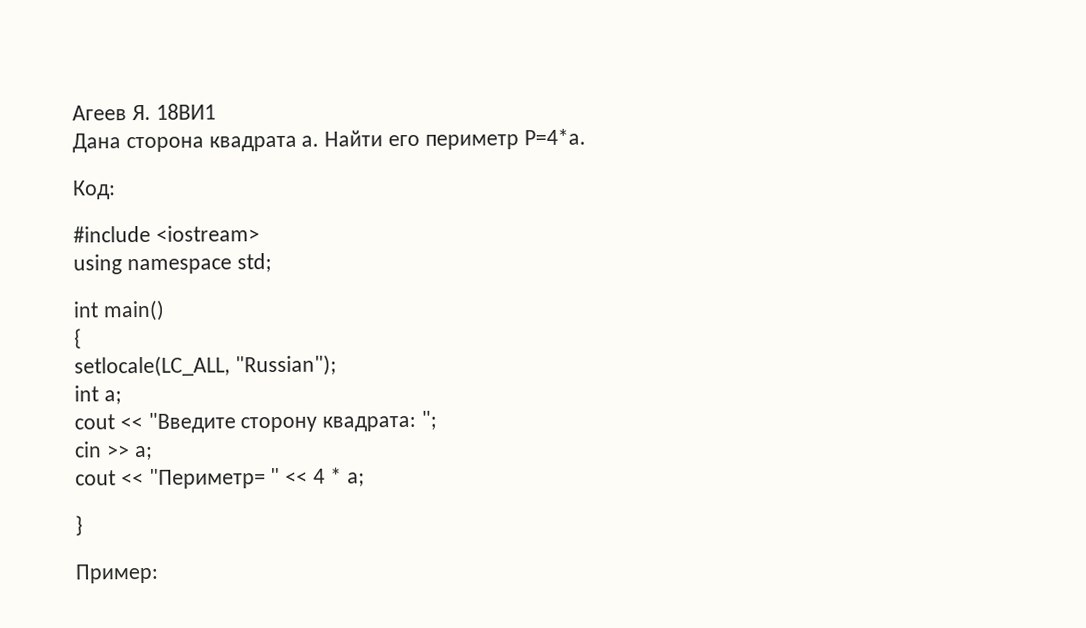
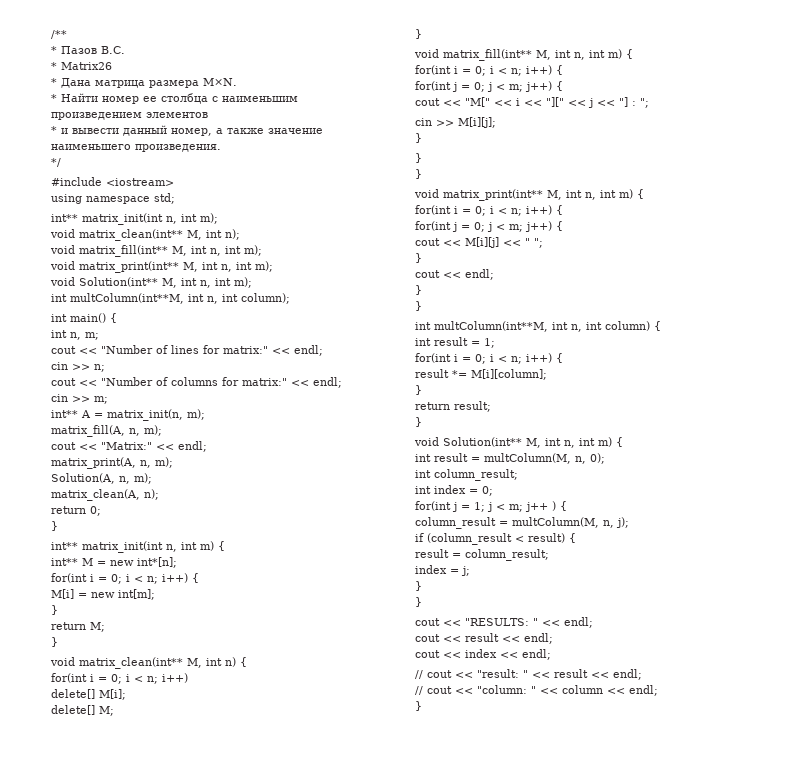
- Агеев Я. 18ВИ1
- Дана сторона квадрата а. Найти его периметр P=4*a.
- Код:
+ /**
+ * Пазов В.С.
+ * Matrix26
+ * Дана матрица размера M×N.
+ * Найти номер ее столбца с наименьшим произведением элементов
+ * и вывести данный номер, а также значение наименьшего произведения.
+ */
+ int** matrix_init(int n, int m);
+ void matrix_clean(int** M, int n);
+ void matrix_fill(int** M, int n, int m);
+ void matrix_print(int** M, int n, int m);
+ void Solution(int** M, int n, int m);
+ int multColumn(int**M, int n, int column);
- int main()
- {
- setlocale(LC_ALL, "Russian");
- int a;
- cout << "Введите сторону квадрата: ";
- cin >> a;
- cout << "Периметр= " << 4 * a;
+ int main() {
+ int n, m;
+ cout << "Number of lines for matrix:" << endl;
+ cin >> n;
+ cout << "Number of columns for matrix:" << endl;
+ cin >> m;
+ int** A = matrix_init(n, m);
+ matrix_fill(A, n, m);
+ cout << "Matrix:" << endl;
+ matrix_print(A, n, m);
+ Solution(A, n, m);
+ matrix_clean(A, n);
+ return 0;
  }
- Пример:
+ int** matrix_init(int n, int m) {
+ int** M = new int*[n];
+ for(int i = 0; i < n; i++) {
+ M[i] = new int[m];
+ }
+ return M;
+ }
+ void matrix_clean(int** M, int n) {
+ for(int i = 0; i < n; i++)
+ delete[] M[i];
+ delete[] M;
+ }
+ void matrix_fill(int** M, int n, int m) {
+ for(int i = 0; i < n; i++) {
+ for(int j = 0; j < m; j++) {
+ cout << "M[" << i << "][" << j << "] : ";
+ cin >> M[i][j];
+ }
+ }
+ }
+ void matrix_print(int** M, int n, int m) {
+ for(int i = 0; i < n; i++) {
+ for(int j = 0; j < m; j++) {
+ cout << M[i][j] << " ";
+ }
+ cout << endl;
+ }
+ }
+ int multColumn(int**M, int n, int column) {
+ int result = 1;
+ for(int i = 0; i < n; i++) {
+ result *= M[i][column];
+ }
+ return result;
+ }
+ void Solution(int** M, int n, int m) {
+ int result = multColumn(M, n, 0);
+ int column_result;
+ int index = 0;
+ for(int j = 1; j < m; j++ ) {
+ column_result = multColumn(M, n, j);
+ if (column_result < result) {
+ result = column_result;
+ index = j;
+ }
+ }
+ cout << "RESULTS: " << endl;
+ cout << result << endl;
+ cout << index << endl;
+ // cout << "result: " << result << endl;
+ // cout << "column: " << column << endl;
+ }

